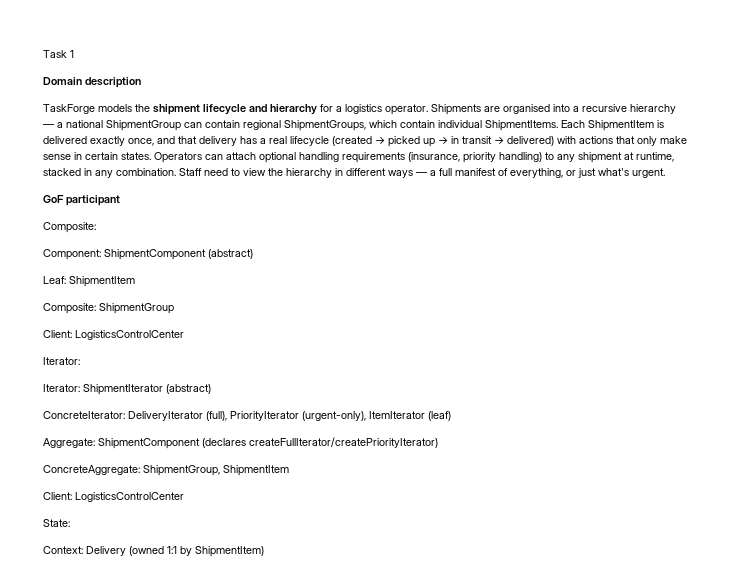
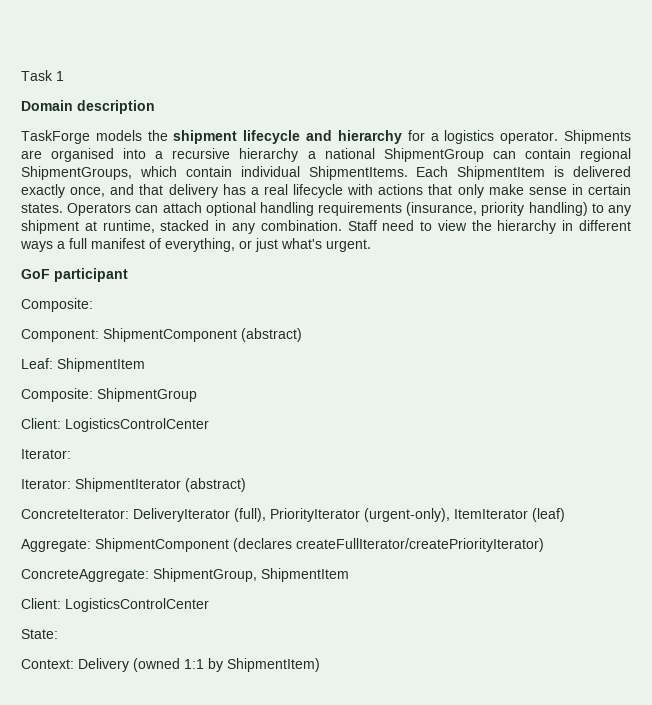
- Shipments are organised into a recursive hierarchy — a national ShipmentGroup can contain regional ShipmentGroups, which contain individual ShipmentItems.
+ Shipments are organised into a recursive hierarchy a national ShipmentGroup can contain regional ShipmentGroups, which contain individual ShipmentItems.
- Each ShipmentItem is delivered exactly once, and that delivery has a real lifecycle (created → picked up → in transit → delivered) with actions that only make sense in certain states.
+ Each ShipmentItem is delivered exactly once, and that delivery has a real lifecycle with actions that only make sense in certain states.
- Staff need to view the hierarchy in different ways — a full manifest of everything, or just what's urgent.
+ Staff need to view the hierarchy in different ways a full manifest of everything, or just what's urgent.

